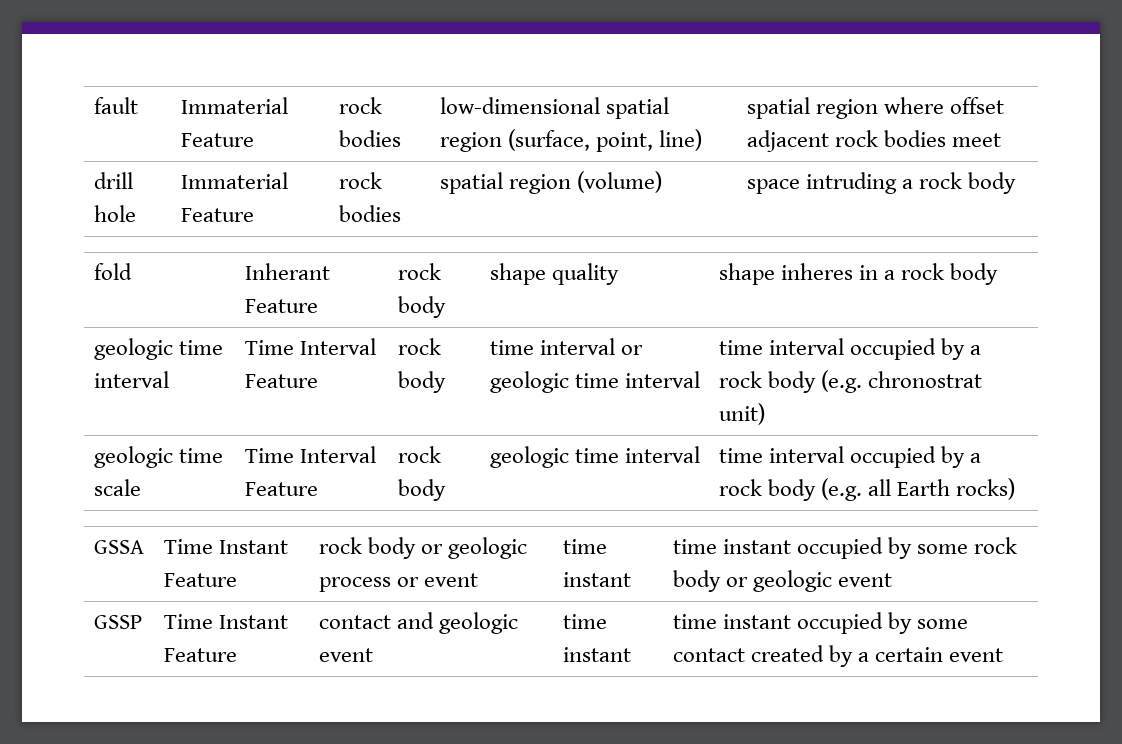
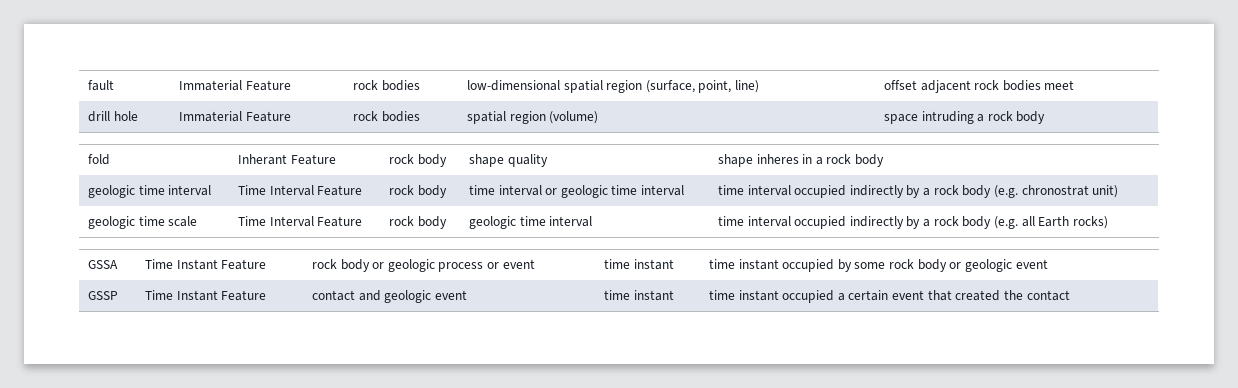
- fault | Immaterial Feature | rock bodies | low-dimensional spatial region (surface, point, line) | spatial region where offset adjacent rock bodies meet
+ fault | Immaterial Feature | rock bodies | low-dimensional spatial region (surface, point, line) | offset adjacent rock bodies meet
- geologic time interval | Time Interval Feature | rock body | time interval or geologic time interval | time interval occupied by a rock body (e.g. chronostrat unit)
+ geologic time interval | Time Interval Feature | rock body | time interval or geologic time interval | time interval occupied indirectly by a rock body (e.g. chronostrat unit)
- geologic time scale | Time Interval Feature | rock body | geologic time interval | time interval occupied by a rock body (e.g. all Earth rocks)
+ geologic time scale | Time Interval Feature | rock body | geologic time interval | time interval occupied indirectly by a rock body (e.g. all Earth rocks)
- GSSP | Time Instant Feature | contact and geologic event | time instant | time instant occupied by some contact created by a certain event
+ GSSP | Time Instant Feature | contact and geologic event | time instant | time instant occupied a certain event that created the contact

